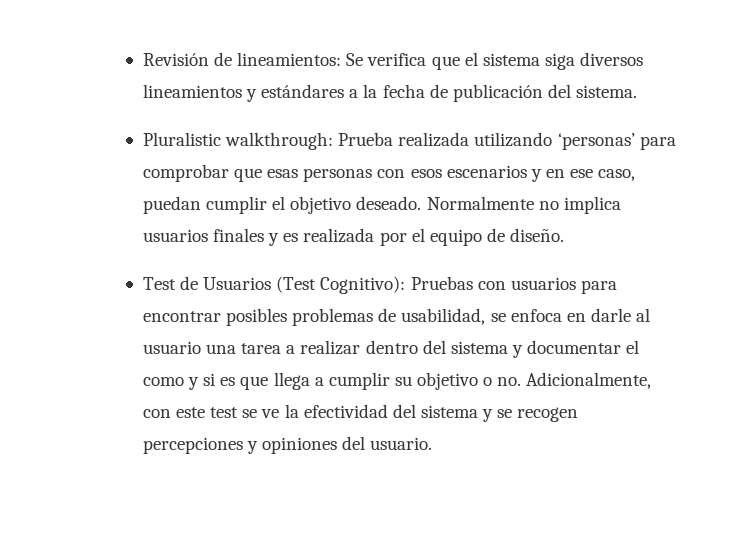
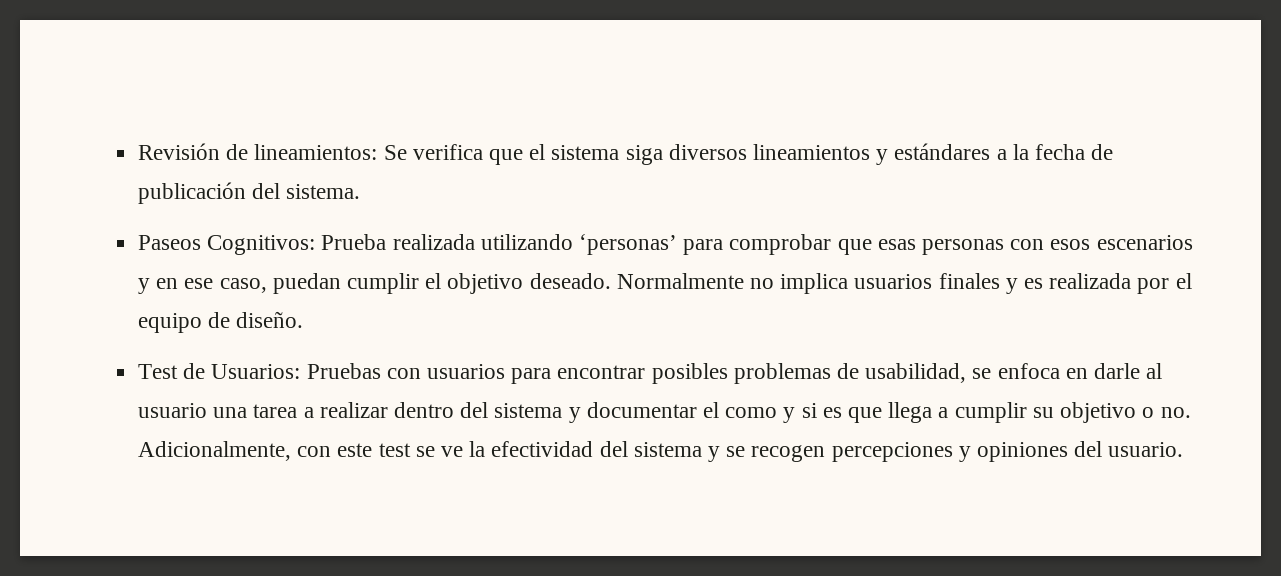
- Pluralistic walkthrough: Prueba realizada utilizando ‘personas’ para comprobar que esas personas con esos escenarios y en ese caso, puedan cumplir el objetivo deseado.
+ Paseos Cognitivos: Prueba realizada utilizando ‘personas’ para comprobar que esas personas con esos escenarios y en ese caso, puedan cumplir el objetivo deseado.
- Test de Usuarios (Test Cognitivo): Pruebas con usuarios para encontrar posibles problemas de usabilidad, se enfoca en darle al usuario una tarea a realizar dentro del sistema y documentar el como y si es que llega a cumplir su objetivo o no. Adicionalmente, con este test se ve la efectividad del sistema y se recogen percepciones y opiniones del usuario.
+ Test de Usuarios: Pruebas con usuarios para encontrar posibles problemas de usabilidad, se enfoca en darle al usuario una tarea a realizar dentro del sistema y documentar el como y si es que llega a cumplir su objetivo o no. Adicionalmente, con este test se ve la efectividad del sistema y se recogen percepciones y opiniones del usuario.

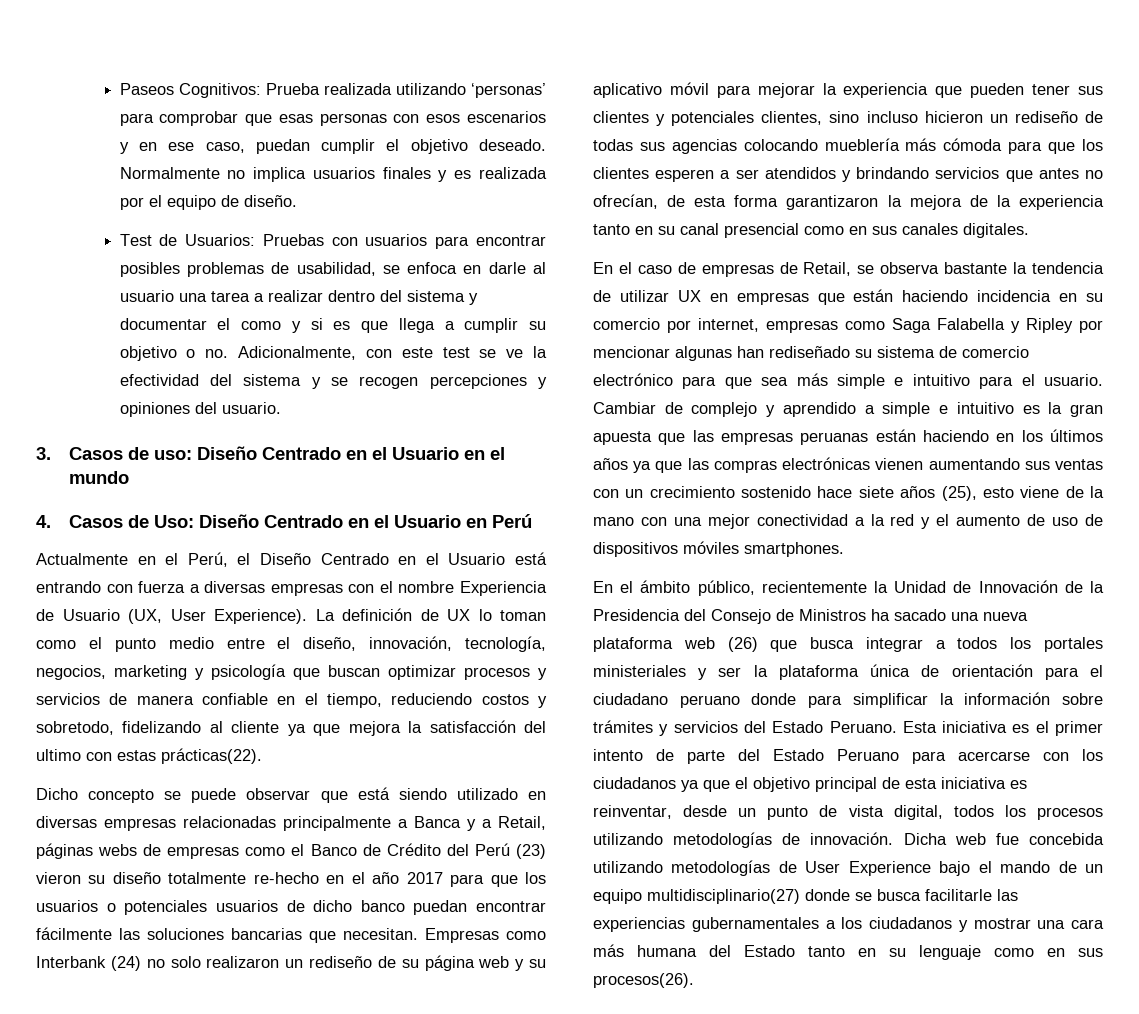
- Revisión de lineamientos: Se verifica que el sistema siga diversos lineamientos y estándares a la fecha de publicación del sistema.
+ 3. Casos de uso: Diseño Centrado en el Usuario en el mundo
+ 4. Casos de Uso: Diseño Centrado en el Usuario en Perú
+ Actualmente en el Perú, el Diseño Centrado en el Usuario está entrando con fuerza a diversas empresas con el nombre Experiencia de Usuario (UX, User Experience). La definición de UX lo toman como el punto medio entre el diseño, innovación, tecnología, negocios, marketing y psicología que buscan optimizar procesos y servicios de manera confiable en el tiempo, reduciendo costos y sobretodo, fidelizando al cliente ya que mejora la satisfacción del ultimo con estas prácticas(22).
+ Dicho concepto se puede observar que está siendo utilizado en diversas empresas relacionadas principalmente a Banca y a Retail, páginas webs de empresas como el Banco de Crédito del Perú (23) vieron su diseño totalmente re-hecho en el año 2017 para que los usuarios o potenciales usuarios de dicho banco puedan encontrar fácilmente las soluciones bancarias que necesitan. Empresas como Interbank (24) no solo realizaron un rediseño de su página web y su aplicativo móvil para mejorar la experiencia que pueden tener sus clientes y potenciales clientes, sino incluso hicieron un rediseño de todas sus agencias colocando mueblería más cómoda para que los clientes esperen a ser atendidos y brindando servicios que antes no ofrecían, de esta forma garantizaron la mejora de la experiencia tanto en su canal presencial como en sus canales digitales.
+ En el caso de empresas de Retail, se observa bastante la tendencia de utilizar UX en empresas que están haciendo incidencia en su comercio por internet, empresas como Saga Falabella y Ripley por mencionar algunas han rediseñado su sistema de comercio electrónico para que sea más simple e intuitivo para el usuario. Cambiar de complejo y aprendido a simple e intuitivo es la gran apuesta que las empresas peruanas están haciendo en los últimos años ya que las compras electrónicas vienen aumentando sus ventas con un crecimiento sostenido hace siete años (25), esto viene de la mano con una mejor conectividad a la red y el aumento de uso de dispositivos móviles smartphones.
+ En el ámbito público, recientemente la Unidad de Innovación de la Presidencia del Consejo de Ministros ha sacado una nueva plataforma web (26) que busca integrar a todos los portales ministeriales y ser la plataforma única de orientación para el ciudadano peruano donde para simplificar la información sobre trámites y servicios del Estado Peruano. Esta iniciativa es el primer intento de parte del Estado Peruano para acercarse con los ciudadanos ya que el objetivo principal de esta iniciativa es reinventar, desde un punto de vista digital, todos los procesos utilizando metodologías de innovación. Dicha web fue concebida utilizando metodologías de User Experience bajo el mando de un equipo multidisciplinario(27) donde se busca facilitarle las experiencias gubernamentales a los ciudadanos y mostrar una cara más humana del Estado tanto en su lenguaje como en sus procesos(26).

